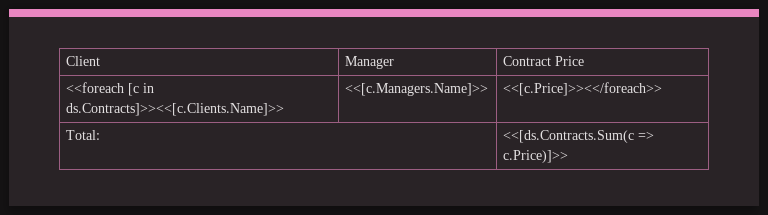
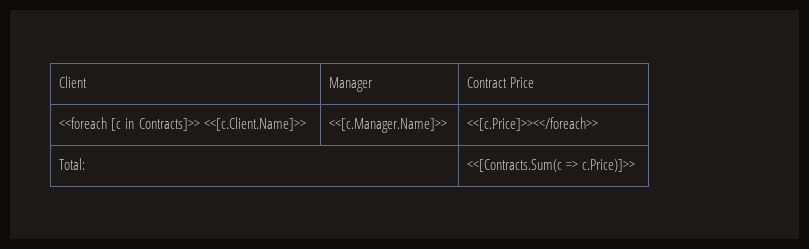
- <<foreach [c in ds.Contracts]>><<[c.Clients.Name]>> | <<[c.Managers.Name]>> | <<[c.Price]>><</foreach>>
+ <<foreach [c in Contracts]>> <<[c.Client.Name]>> | <<[c.Manager.Name]>> | <<[c.Price]>><</foreach>>
- Total: | <<[ds.Contracts.Sum(c => c.Price)]>>
+ Total: | <<[Contracts.Sum(c => c.Price)]>>

